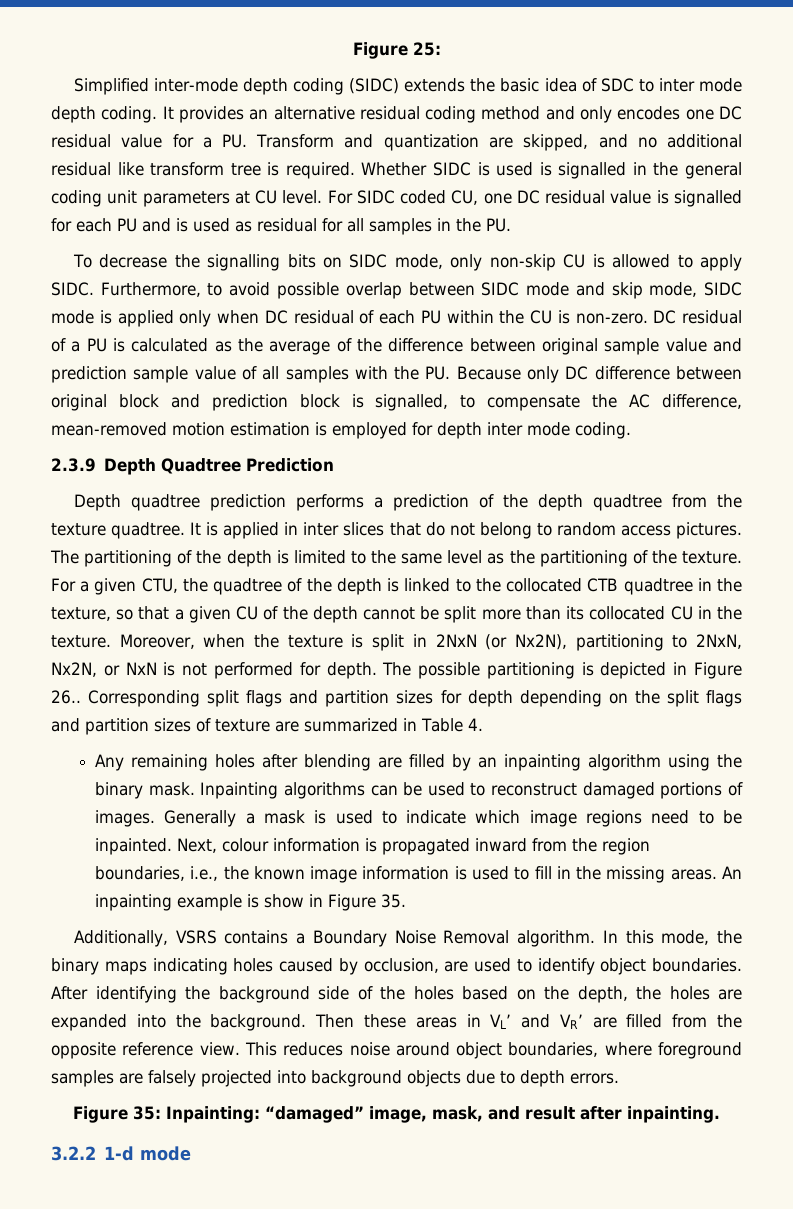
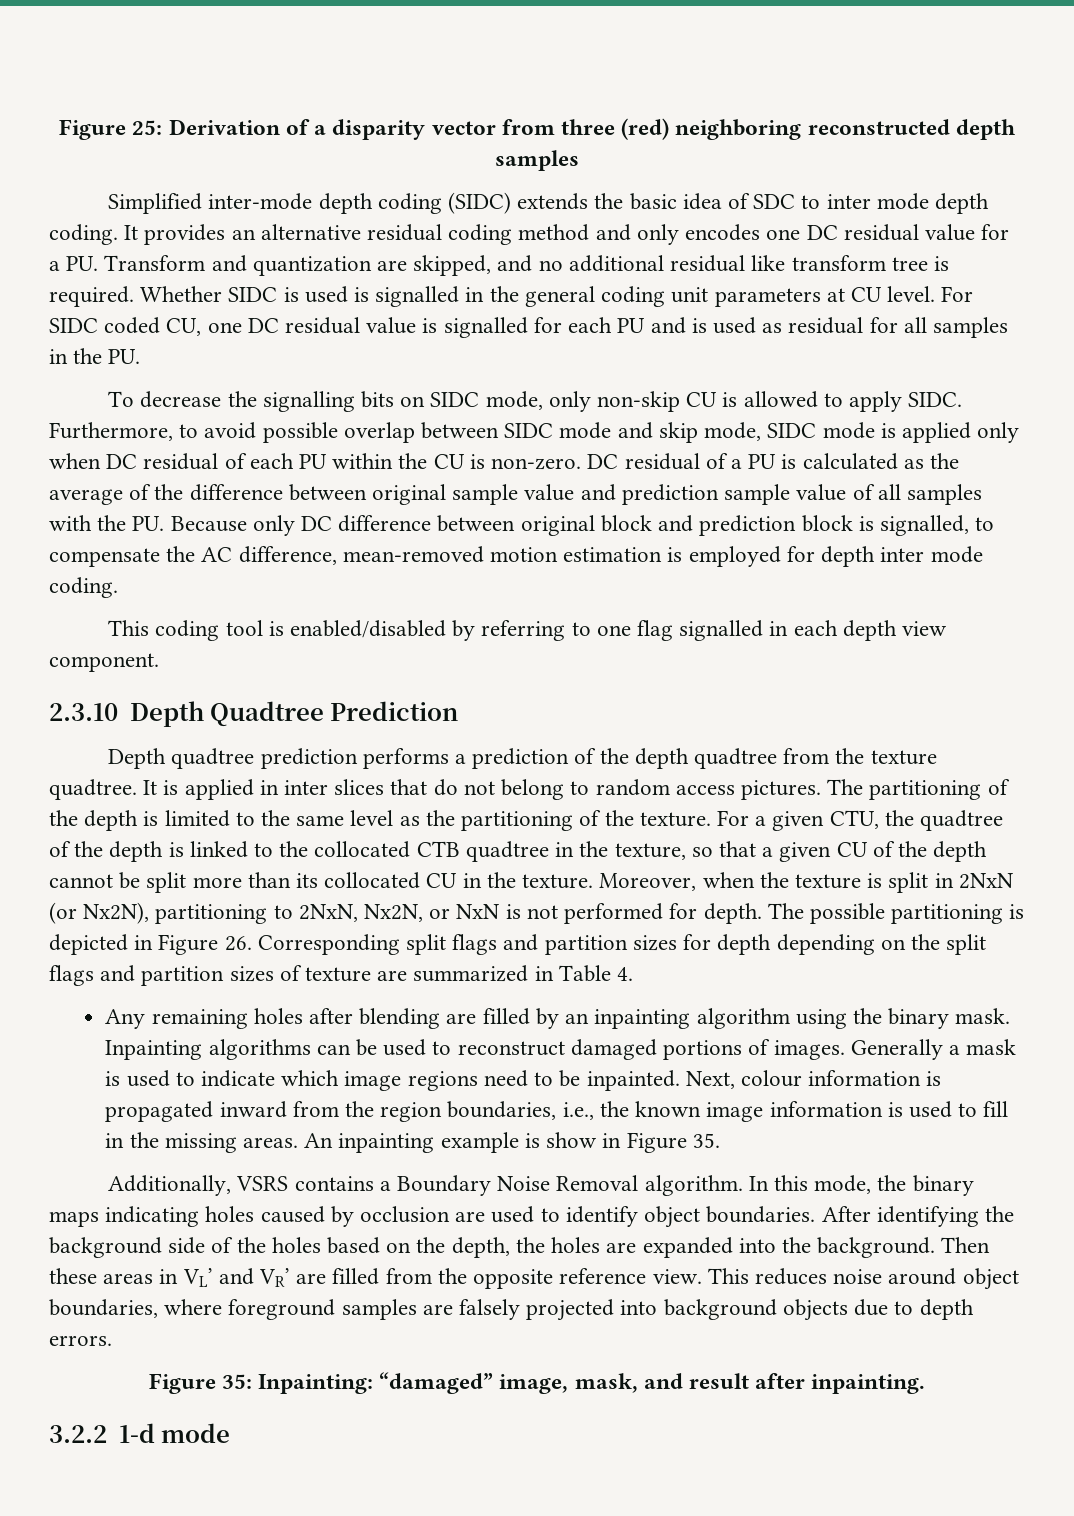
- Figure 25:
+ Figure 25: Derivation of a disparity vector from three (red) neighboring reconstructed depth samples
- 2.3.9 Depth Quadtree Prediction
+ This coding tool is enabled/disabled by referring to one flag signalled in each depth view component.
+ 2.3.10 Depth Quadtree Prediction
- The possible partitioning is depicted in Figure 26.. Corresponding split flags and partition sizes for depth depending on the split flags and partition sizes of texture are summarized in Table 4.
+ The possible partitioning is depicted in Figure 26. Corresponding split flags and partition sizes for depth depending on the split flags and partition sizes of texture are summarized in Table 4.
- In this mode, the binary maps indicating holes caused by occlusion, are used to identify object boundaries.
+ In this mode, the binary maps indicating holes caused by occlusion are used to identify object boundaries.

